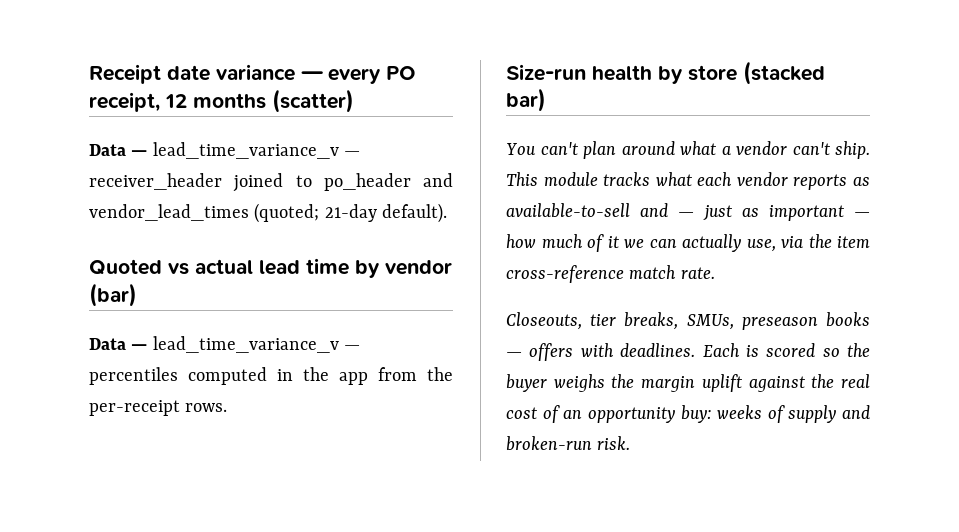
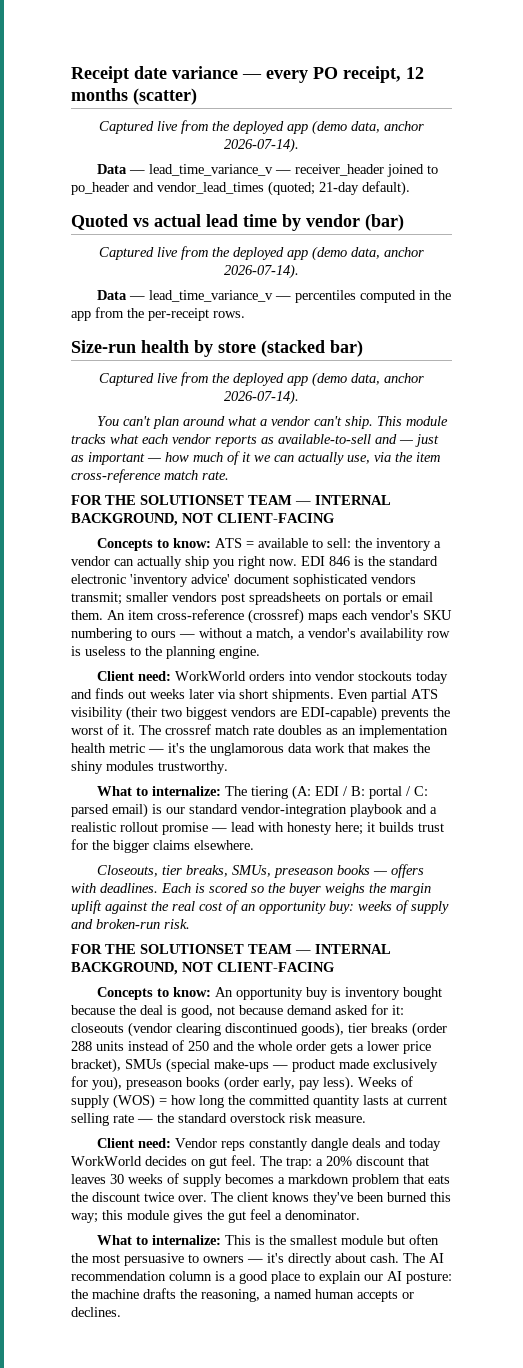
  Receipt date variance — every PO receipt, 12 months (scatter)
+ Captured live from the deployed app (demo data, anchor 2026-07-14).
  Quoted vs actual lead time by vendor (bar)
+ Captured live from the deployed app (demo data, anchor 2026-07-14).
  Size-run health by store (stacked bar)
+ Captured live from the deployed app (demo data, anchor 2026-07-14).
  This module tracks what each vendor reports as available-to-sell and — just as important — how much of it we can actually use, via the item cross-reference match rate.
+ FOR THE SOLUTIONSET TEAM — INTERNAL BACKGROUND, NOT CLIENT-FACING
+ Concepts to know: ATS = available to sell: the inventory a vendor can actually ship you right now. EDI 846 is the standard electronic 'inventory advice' document sophisticated vendors transmit; smaller vendors post spreadsheets on portals or email them. An item cross-reference (crossref) maps each vendor's SKU numbering to ours — without a match, a vendor's availability row is useless to the planning engine.
+ Client need: WorkWorld orders into vendor stockouts today and finds out weeks later via short shipments. Even partial ATS visibility (their two biggest vendors are EDI-capable) prevents the worst of it. The crossref match rate doubles as an implementation health metric — it's the unglamorous data work that makes the shiny modules trustworthy.
+ What to internalize: The tiering (A: EDI / B: portal / C: parsed email) is our standard vendor-integration playbook and a realistic rollout promise — lead with honesty here; it builds trust for the bigger claims elsewhere.
  Each is scored so the buyer weighs the margin uplift against the real cost of an opportunity buy: weeks of supply and broken-run risk.
+ FOR THE SOLUTIONSET TEAM — INTERNAL BACKGROUND, NOT CLIENT-FACING
+ Concepts to know: An opportunity buy is inventory bought because the deal is good, not because demand asked for it: closeouts (vendor clearing discontinued goods), tier breaks (order 288 units instead of 250 and the whole order gets a lower price bracket), SMUs (special make-ups — product made exclusively for you), preseason books (order early, pay less). Weeks of supply (WOS) = how long the committed quantity lasts at current selling rate — the standard overstock risk measure.
+ Client need: Vendor reps constantly dangle deals and today WorkWorld decides on gut feel. The trap: a 20% discount that leaves 30 weeks of supply becomes a markdown problem that eats the discount twice over. The client knows they've been burned this way; this module gives the gut feel a denominator.
+ What to internalize: This is the smallest module but often the most persuasive to owners — it's directly about cash. The AI recommendation column is a good place to explain our AI posture: the machine drafts the reasoning, a named human accepts or declines.

